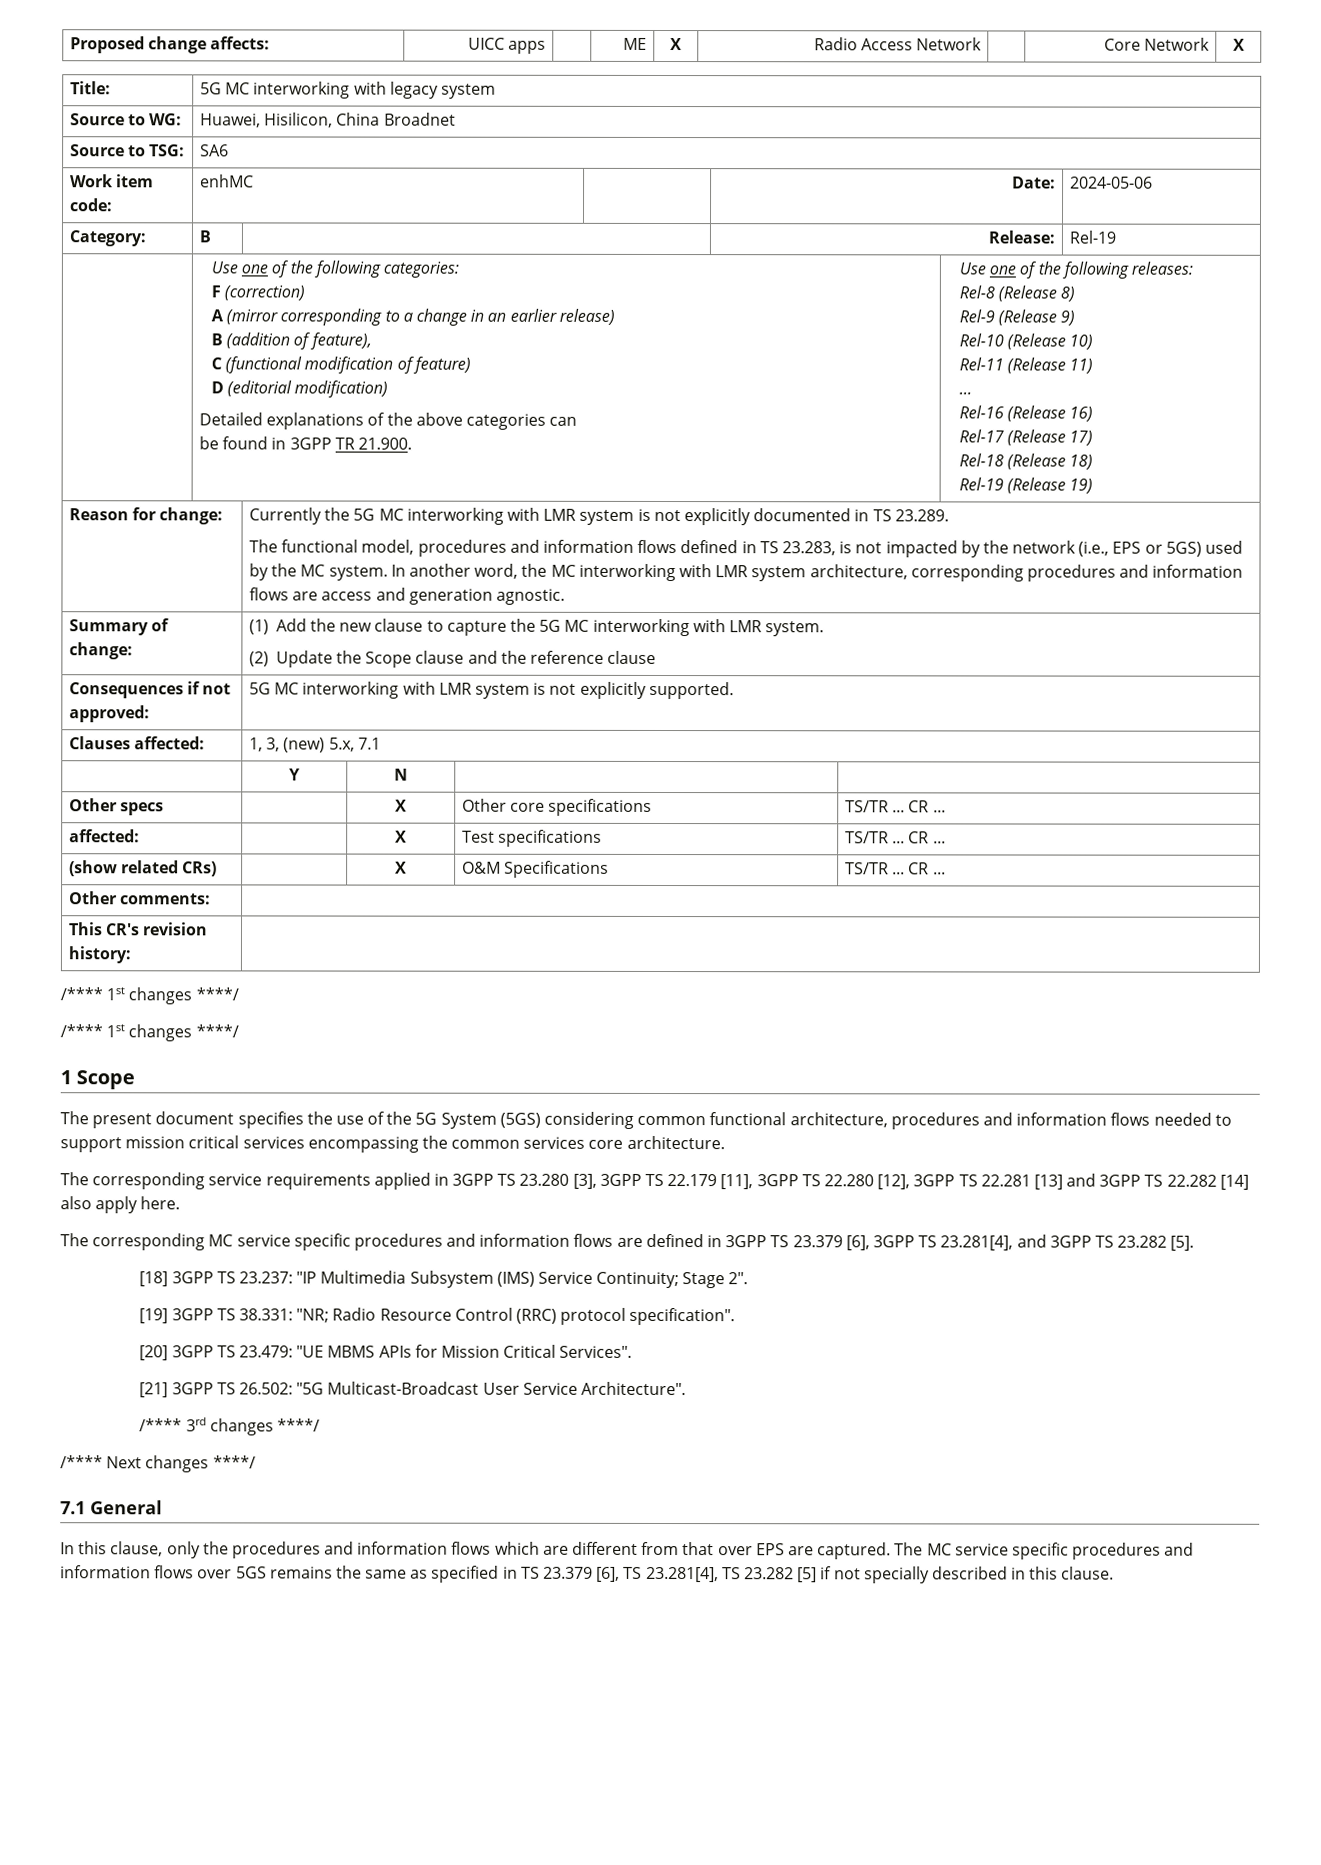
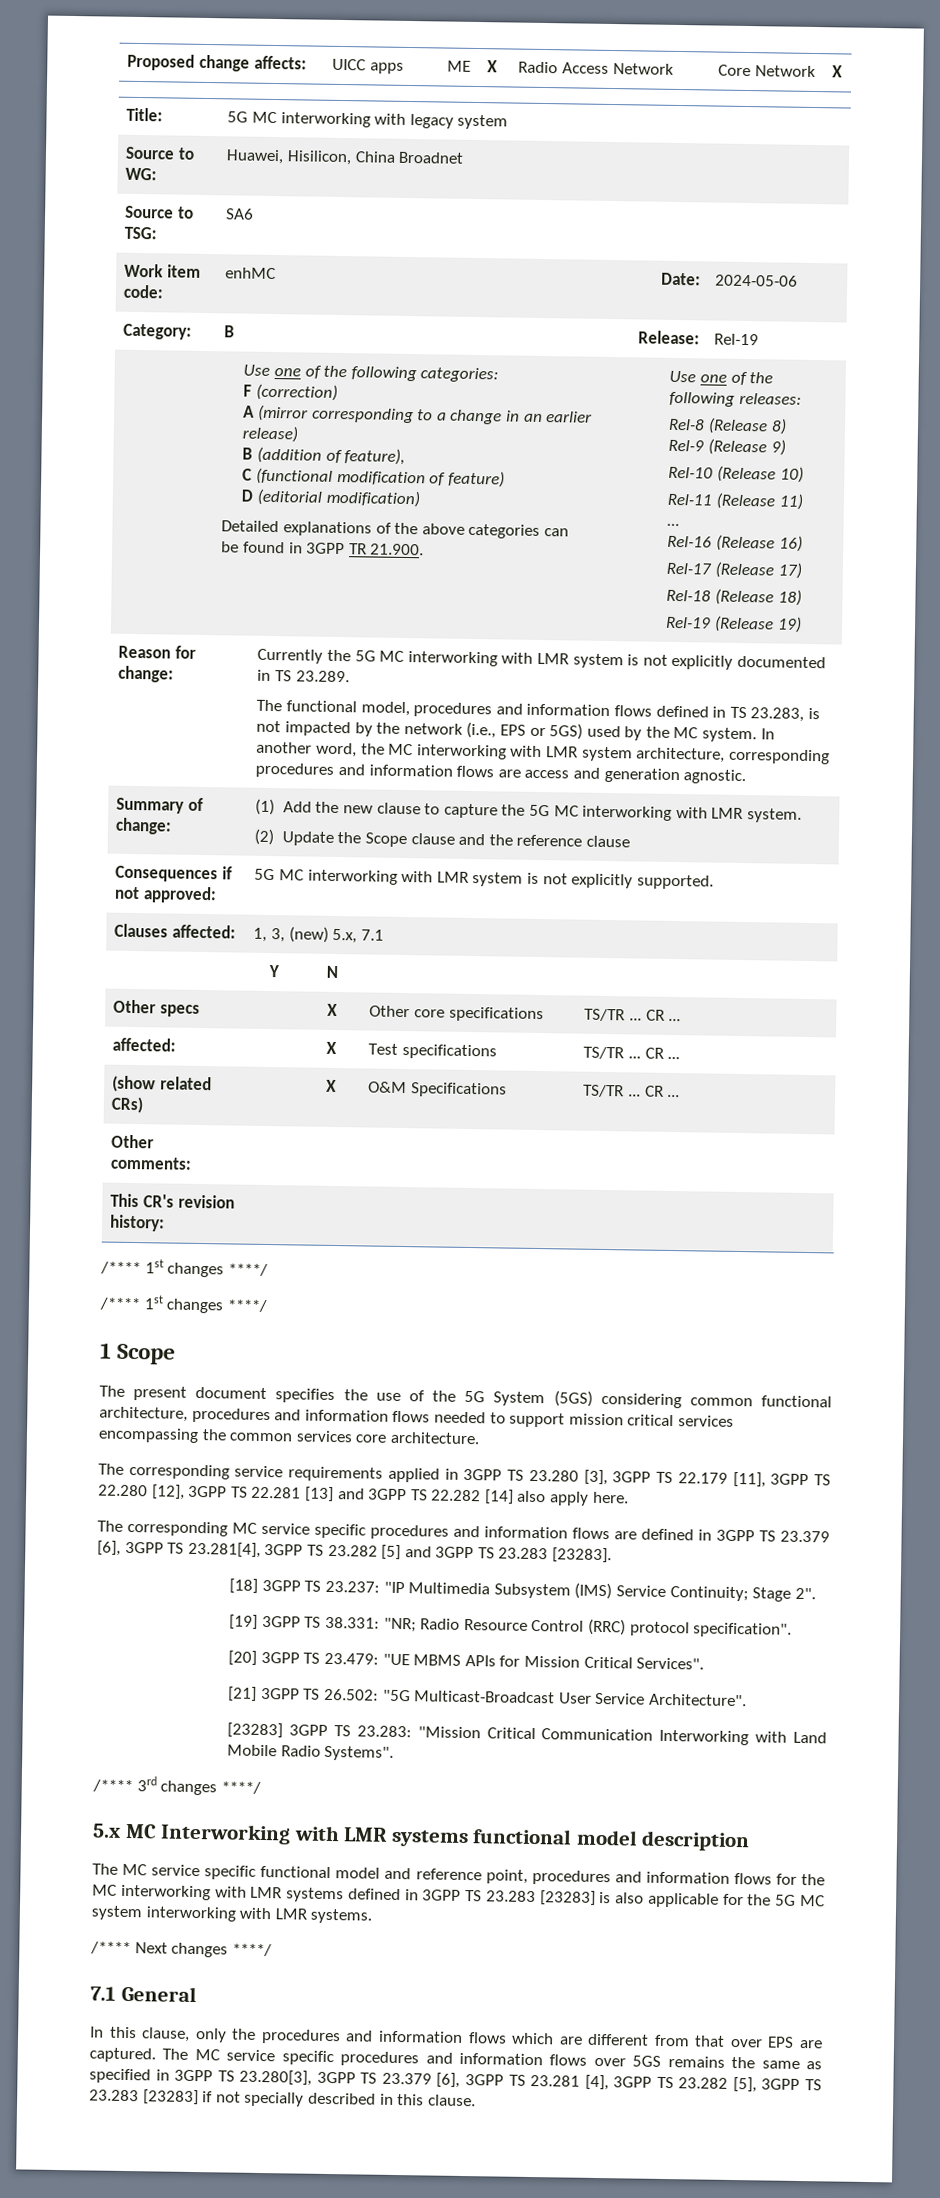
- The corresponding MC service specific procedures and information flows are defined in 3GPP TS 23.379 [6], 3GPP TS 23.281[4], and 3GPP TS 23.282 [5].
+ The corresponding MC service specific procedures and information flows are defined in 3GPP TS 23.379 [6], 3GPP TS 23.281[4], 3GPP TS 23.282 [5] and 3GPP TS 23.283 [23283].
+ [23283] 3GPP TS 23.283: "Mission Critical Communication Interworking with Land Mobile Radio Systems".
  /**** 3rd changes ****/
+ 5.x MC Interworking with LMR systems functional model description
+ The MC service specific functional model and reference point, procedures and information flows for the MC interworking with LMR systems defined in 3GPP TS 23.283 [23283] is also applicable for the 5G MC system interworking with LMR systems.
- The MC service specific procedures and information flows over 5GS remains the same as specified in TS 23.379 [6], TS 23.281[4], TS 23.282 [5] if not specially described in this clause.
+ The MC service specific procedures and information flows over 5GS remains the same as specified in 3GPP TS 23.280[3], 3GPP TS 23.379 [6], 3GPP TS 23.281 [4], 3GPP TS 23.282 [5], 3GPP TS 23.283 [23283] if not specially described in this clause.

